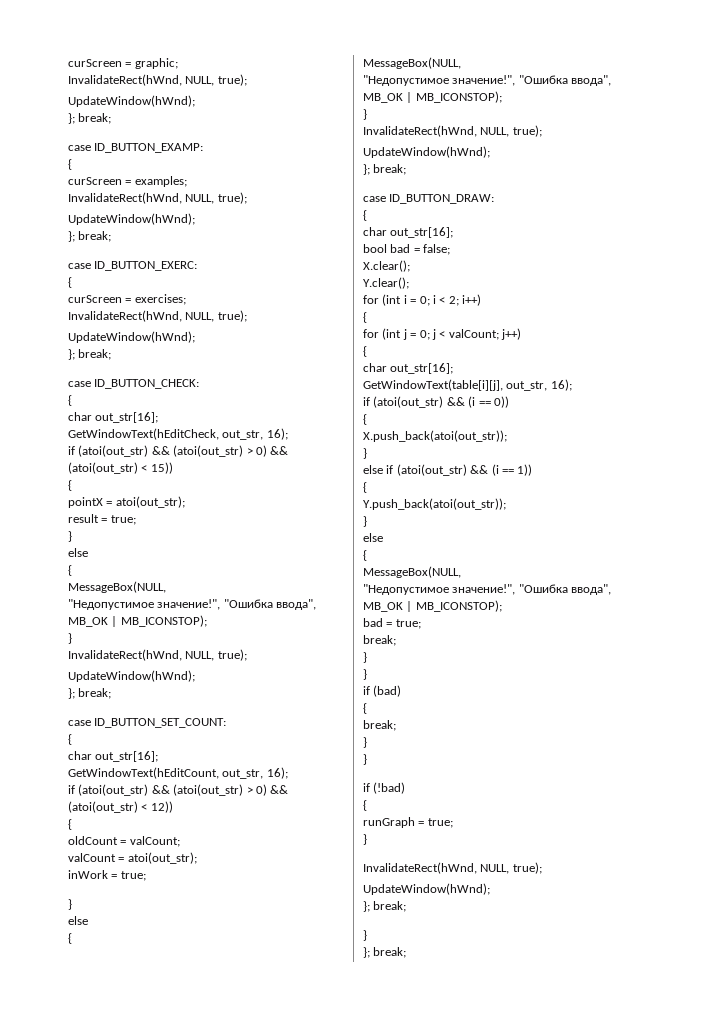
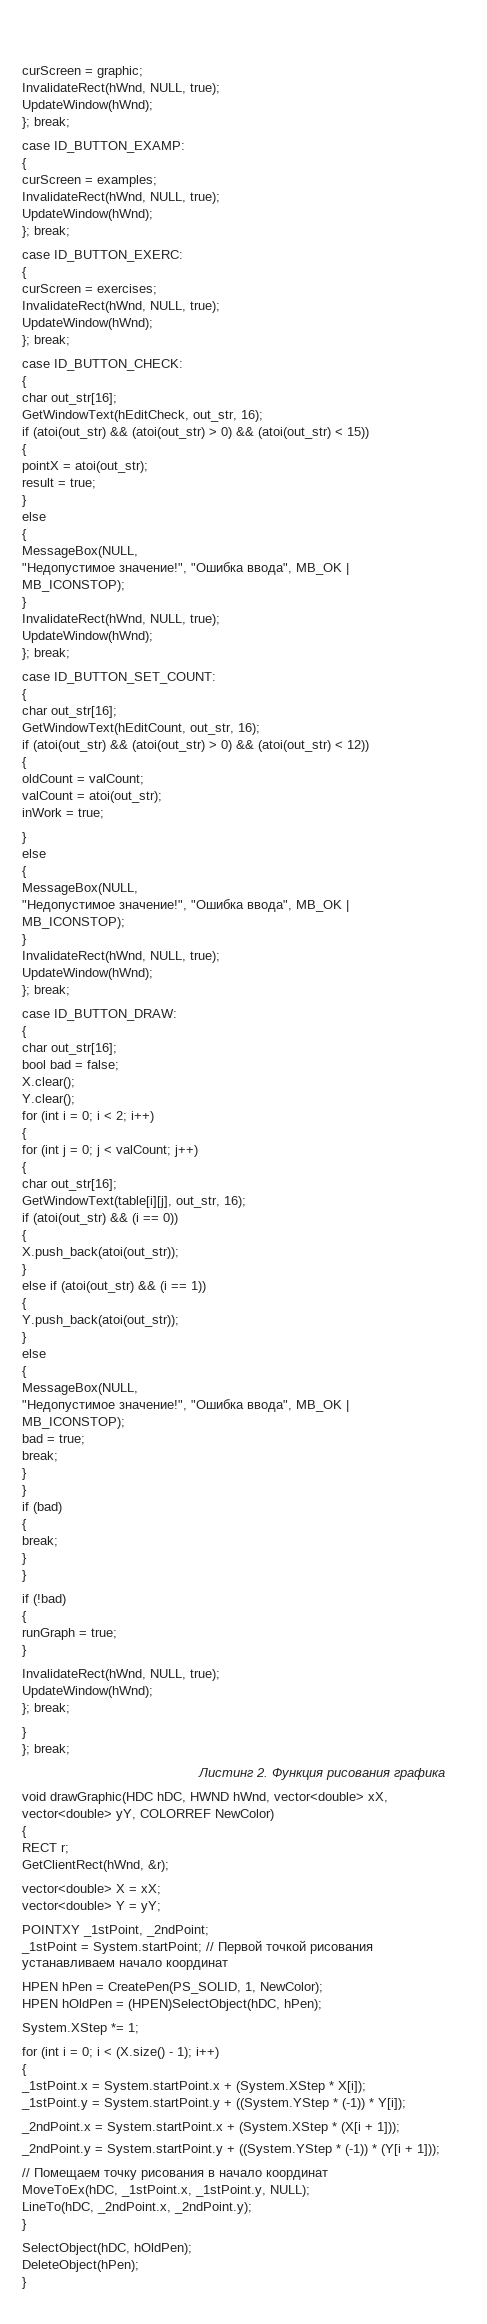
+ Листинг 2. Функция рисования графика
+ void drawGraphic(HDC hDC, HWND hWnd, vector<double> xX, vector<double> yY, COLORREF NewColor)
+ {
+ RECT r;
+ GetClientRect(hWnd, &r);
+ vector<double> X = xX;
+ vector<double> Y = yY;
+ POINTXY _1stPoint, _2ndPoint;
+ _1stPoint = System.startPoint; // Первой точкой рисования устанавливаем начало координат
+ HPEN hPen = CreatePen(PS_SOLID, 1, NewColor);
+ HPEN hOldPen = (HPEN)SelectObject(hDC, hPen);
+ System.XStep *= 1;
+ for (int i = 0; i < (X.size() - 1); i++)
+ {
+ _1stPoint.x = System.startPoint.x + (System.XStep * X[i]);
+ _1stPoint.y = System.startPoint.y + ((System.YStep * (-1)) * Y[i]);
+ _2ndPoint.x = System.startPoint.x + (System.XStep * (X[i + 1]));
+ _2ndPoint.y = System.startPoint.y + ((System.YStep * (-1)) * (Y[i + 1]));
+ // Помещаем точку рисования в начало координат
+ MoveToEx(hDC, _1stPoint.x, _1stPoint.y, NULL);
+ LineTo(hDC, _2ndPoint.x, _2ndPoint.y);
+ }
+ SelectObject(hDC, hOldPen);
+ DeleteObject(hPen);
+ }

